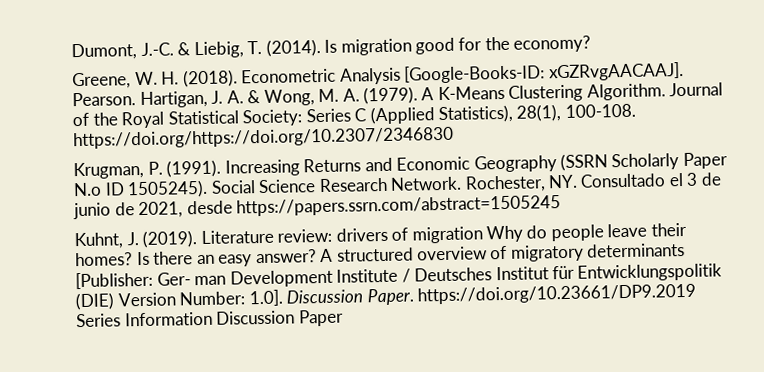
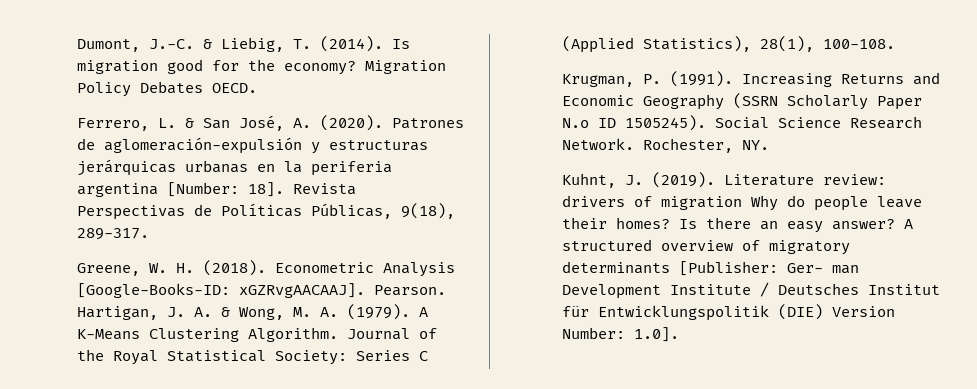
+ Migration Policy Debates OECD.
+ Ferrero, L. & San José, A. (2020). Patrones de aglomeración-expulsión y estructuras jerárquicas urbanas en la periferia argentina [Number: 18]. Revista Perspectivas de Políticas Públicas, 9(18), 289-317.
- Journal of the Royal Statistical Society: Series C (Applied Statistics), 28(1), 100-108. https://doi.org/https://doi.org/10.2307/2346830
+ Journal of the Royal Statistical Society: Series C (Applied Statistics), 28(1), 100-108.
- Rochester, NY. Consultado el 3 de junio de 2021, desde https://papers.ssrn.com/abstract=1505245
+ Rochester, NY.
- A structured overview of migratory determinants [Publisher: Ger- man Development Institute / Deutsches Institut für Entwicklungspolitik (DIE) Version Number: 1.0]. Discussion Paper. https://doi.org/10.23661/DP9.2019 Series Information Discussion Paper
+ A structured overview of migratory determinants [Publisher: Ger- man Development Institute / Deutsches Institut für Entwicklungspolitik (DIE) Version Number: 1.0].

